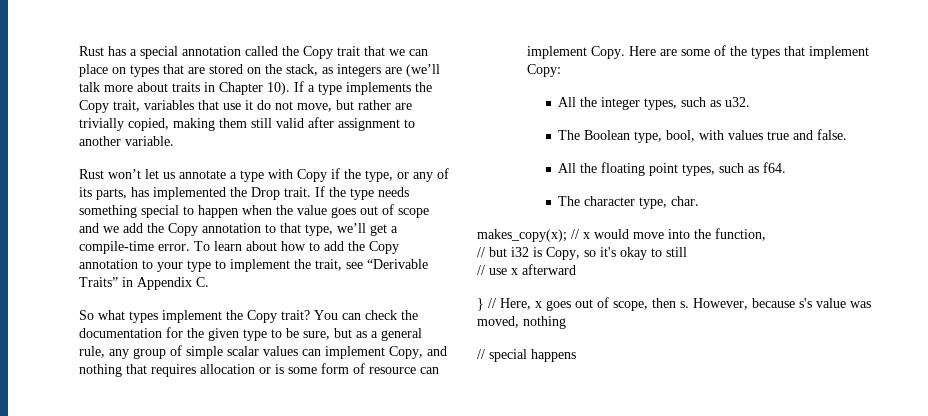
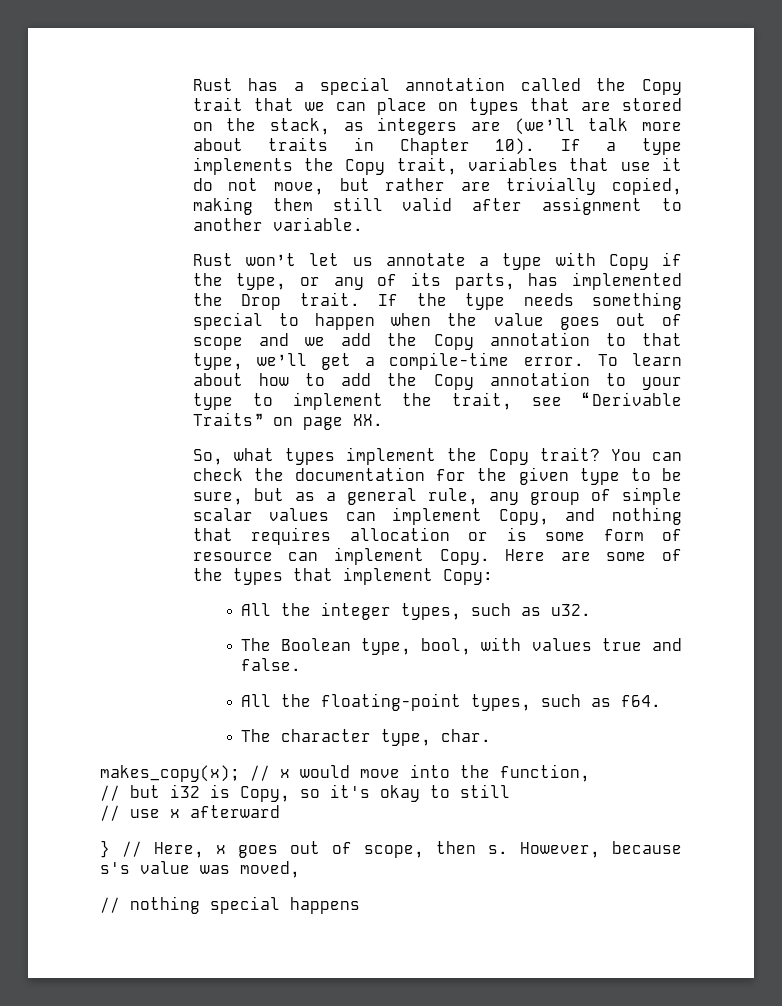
- To learn about how to add the Copy annotation to your type to implement the trait, see “Derivable Traits” in Appendix C.
- So what types implement the Copy trait?
+ To learn about how to add the Copy annotation to your type to implement the trait, see “Derivable Traits” on page XX.
+ So, what types implement the Copy trait?
- All the floating point types, such as f64.
+ All the floating-point types, such as f64.
- However, because s's value was moved, nothing
- // special happens
+ However, because s's value was moved,
+ // nothing special happens

